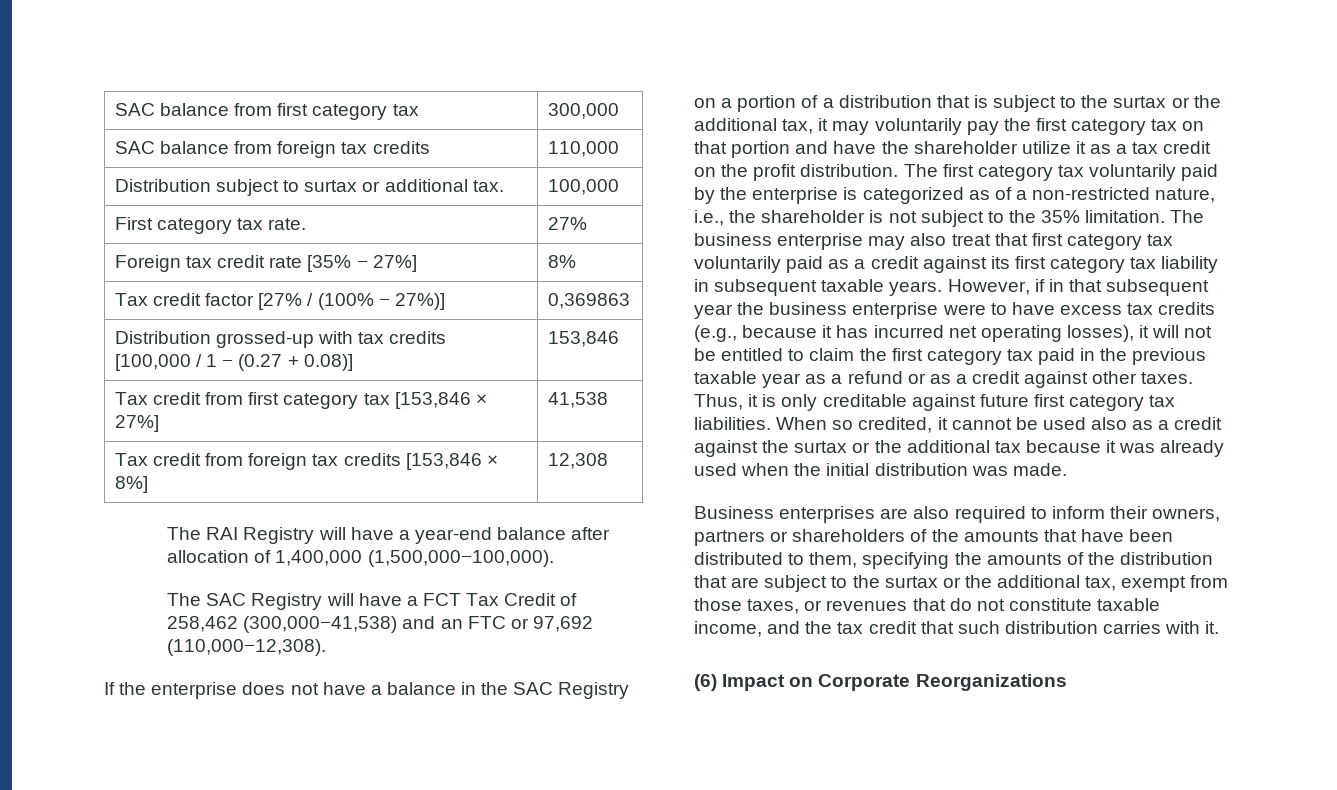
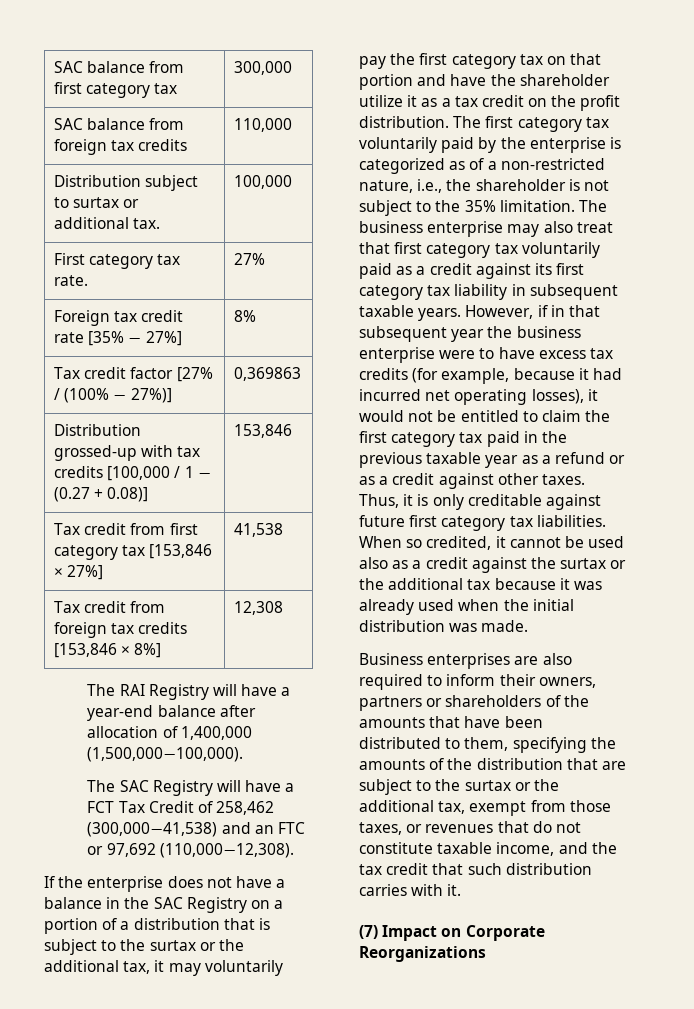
- However, if in that subsequent year the business enterprise were to have excess tax credits (e.g., because it has incurred net operating losses), it will not be entitled to claim the first category tax paid in the previous taxable year as a refund or as a credit against other taxes.
+ However, if in that subsequent year the business enterprise were to have excess tax credits (for example, because it had incurred net operating losses), it would not be entitled to claim the first category tax paid in the previous taxable year as a refund or as a credit against other taxes.
- (6) Impact on Corporate Reorganizations
+ (7) Impact on Corporate Reorganizations

